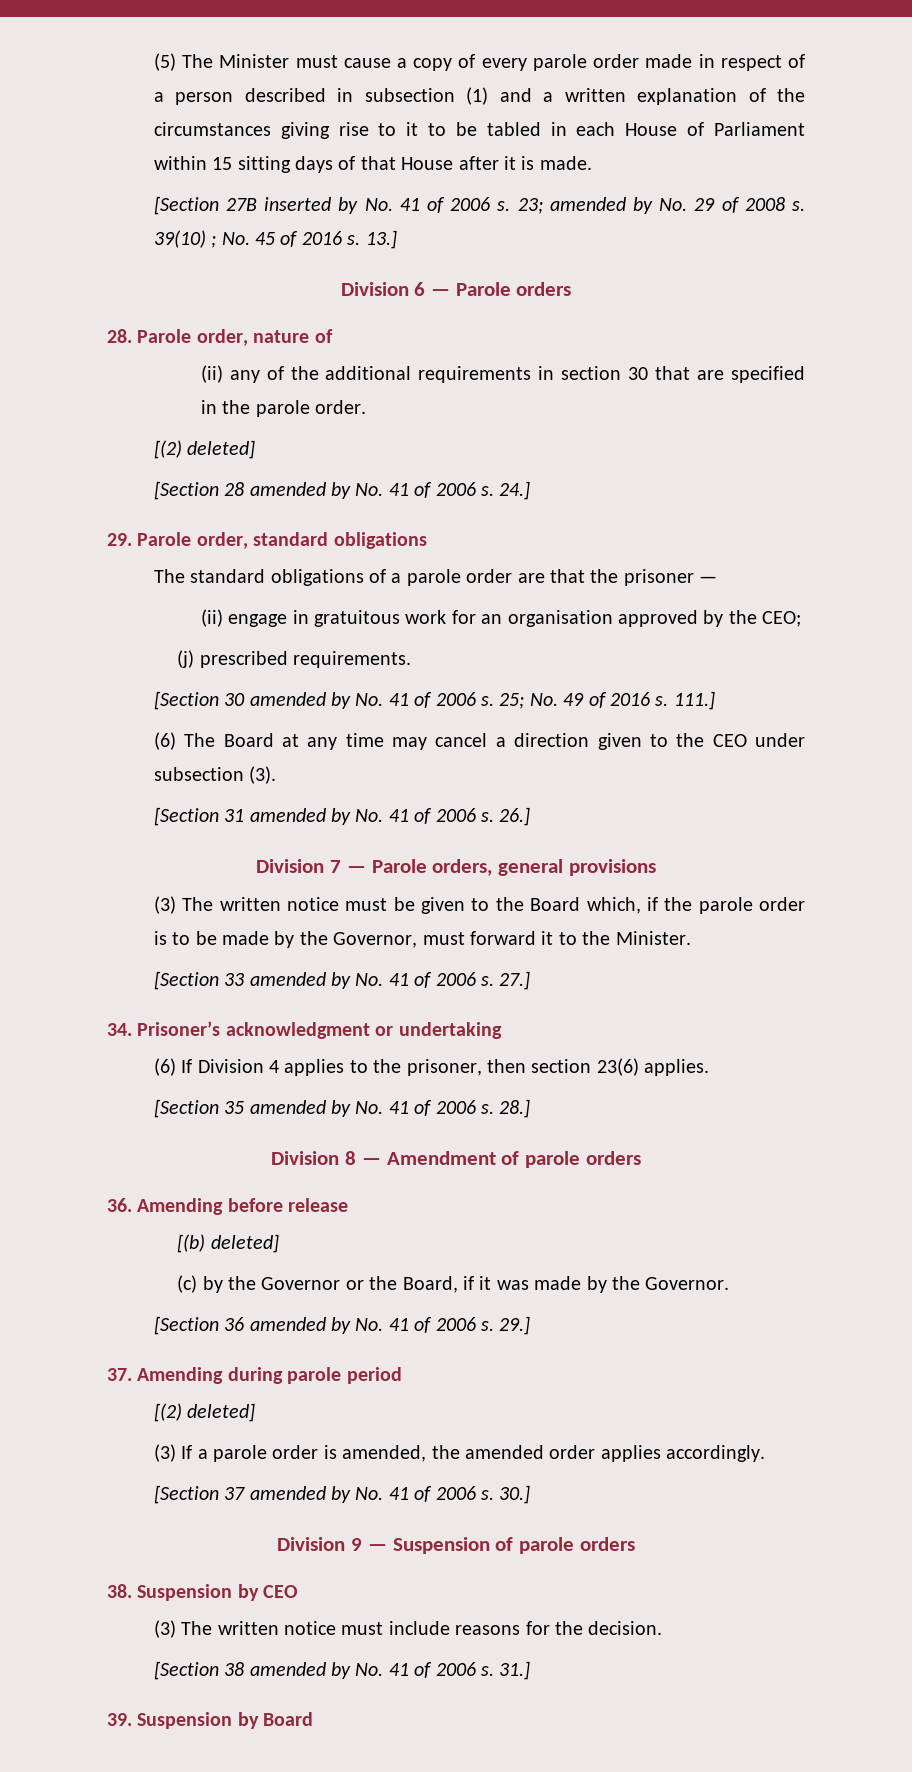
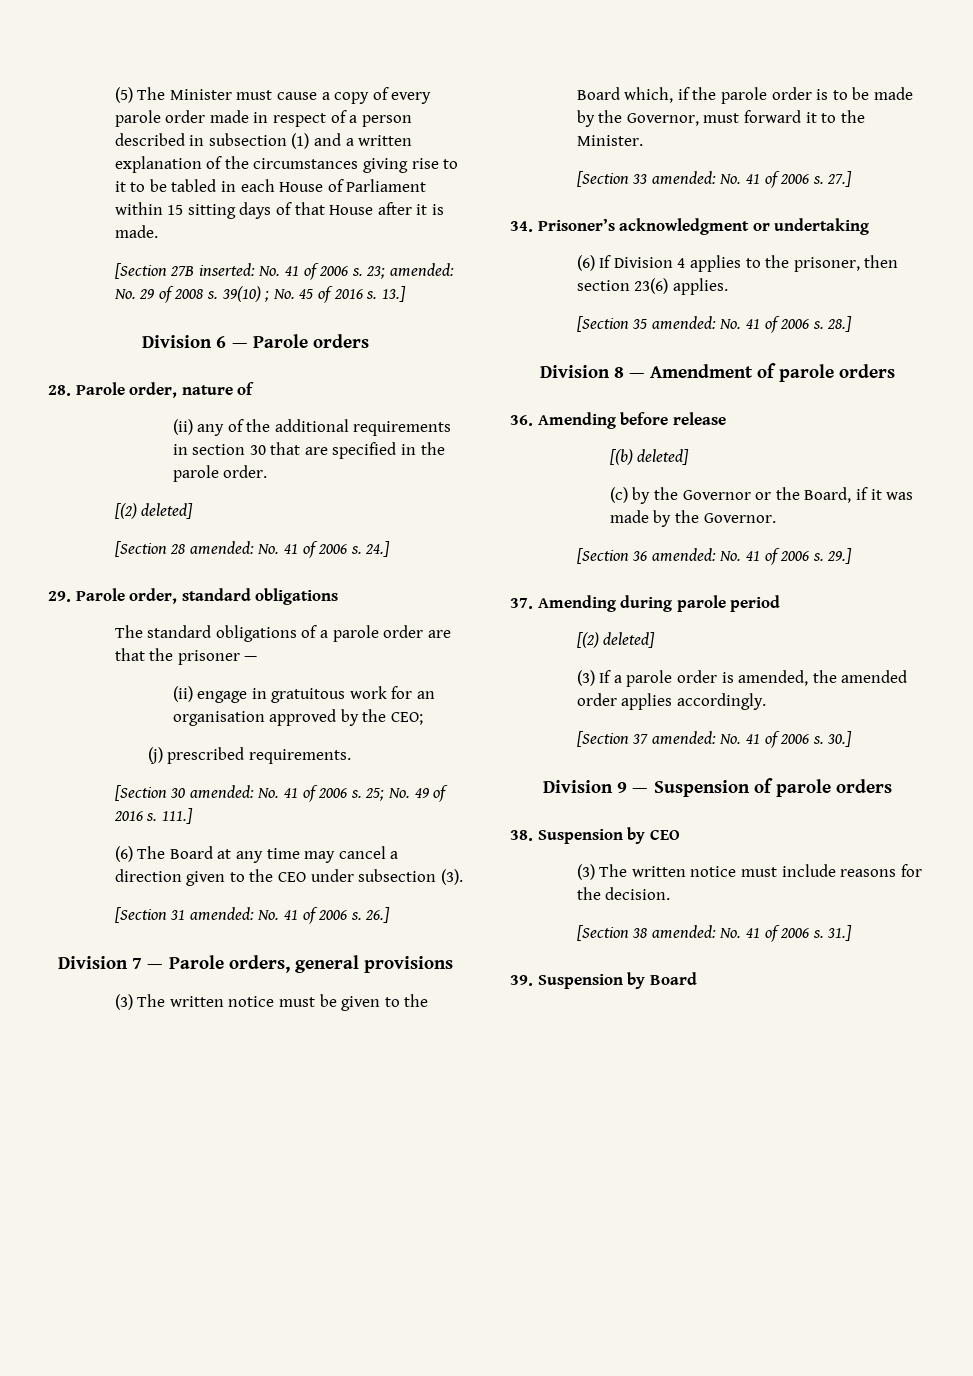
- [Section 27B inserted by No. 41 of 2006 s.
+ [Section 27B inserted: No. 41 of 2006 s.
- 23; amended by No. 29 of 2008 s.
+ 23; amended: No. 29 of 2008 s.
- [Section 28 amended by No. 41 of 2006 s.
+ [Section 28 amended: No. 41 of 2006 s.
- [Section 30 amended by No. 41 of 2006 s.
+ [Section 30 amended: No. 41 of 2006 s.
- [Section 31 amended by No. 41 of 2006 s.
+ [Section 31 amended: No. 41 of 2006 s.
- [Section 33 amended by No. 41 of 2006 s.
+ [Section 33 amended: No. 41 of 2006 s.
- [Section 35 amended by No. 41 of 2006 s.
+ [Section 35 amended: No. 41 of 2006 s.
- [Section 36 amended by No. 41 of 2006 s.
+ [Section 36 amended: No. 41 of 2006 s.
- [Section 37 amended by No. 41 of 2006 s.
+ [Section 37 amended: No. 41 of 2006 s.
- [Section 38 amended by No. 41 of 2006 s.
+ [Section 38 amended: No. 41 of 2006 s.

